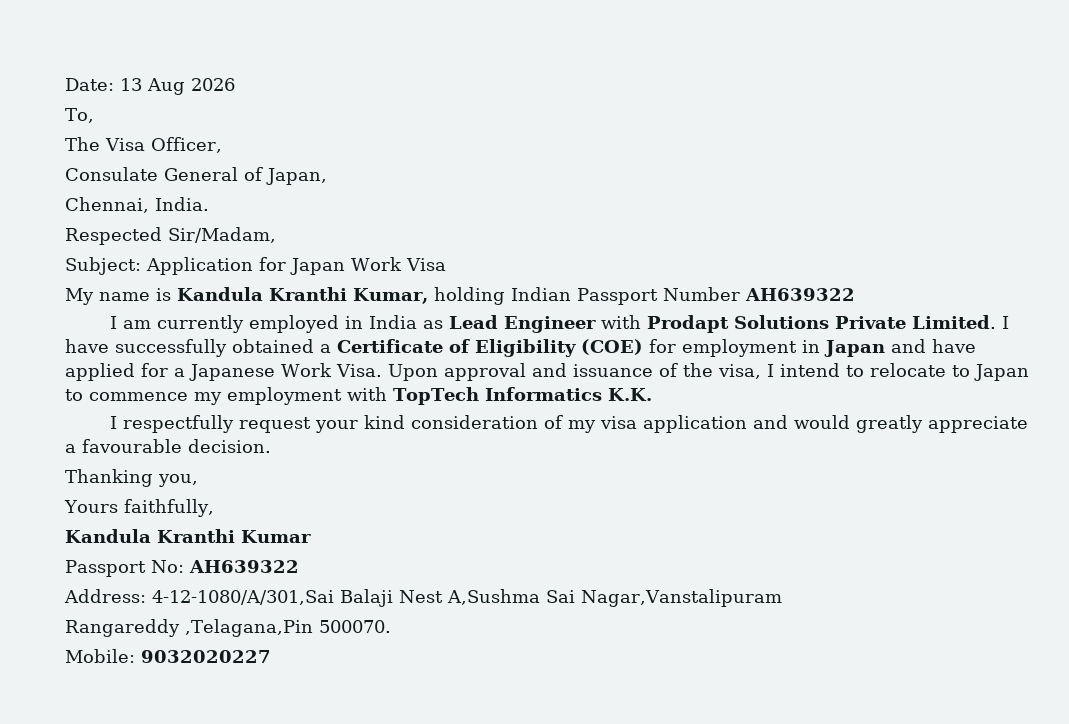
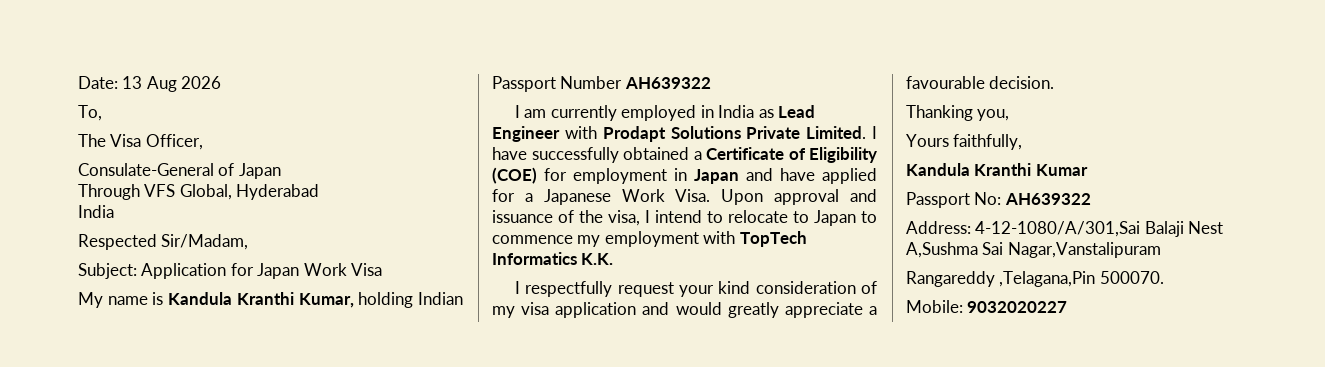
- Consulate General of Japan,
- Chennai, India.
+ Consulate-General of Japan
+ Through VFS Global, Hyderabad
+ India

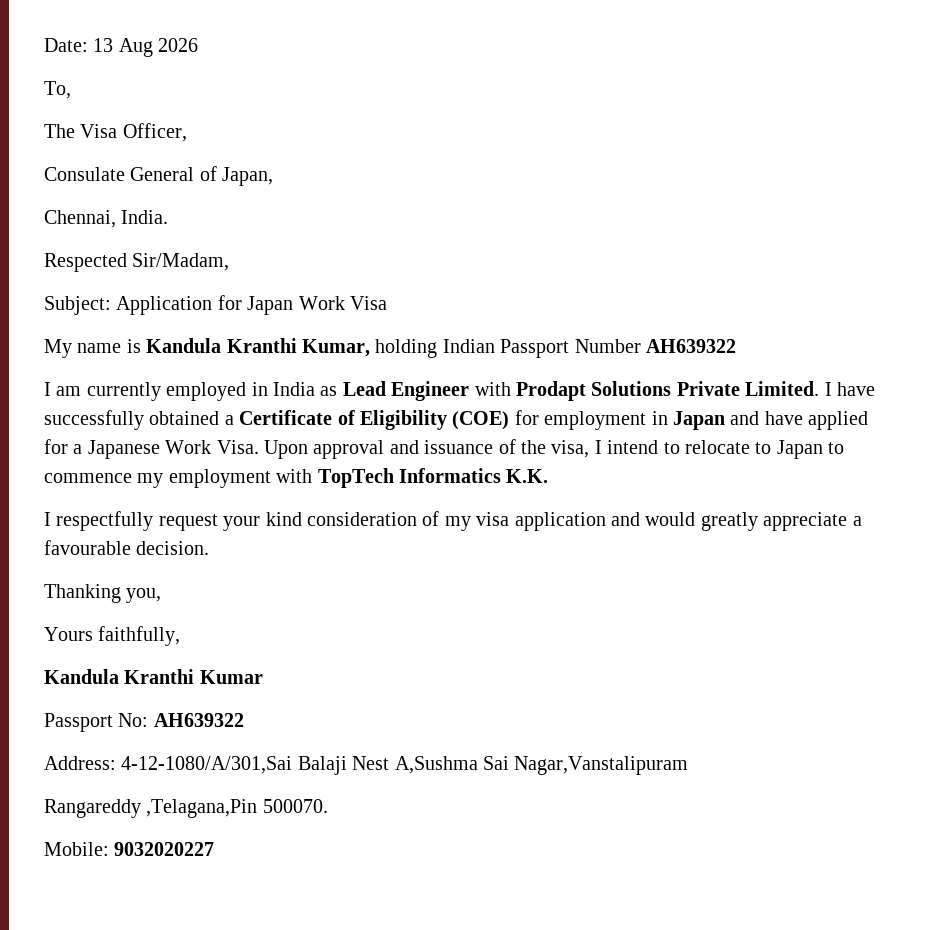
- Consulate-General of Japan
- Through VFS Global, Hyderabad
- India
+ Consulate General of Japan,
+ Chennai, India.

